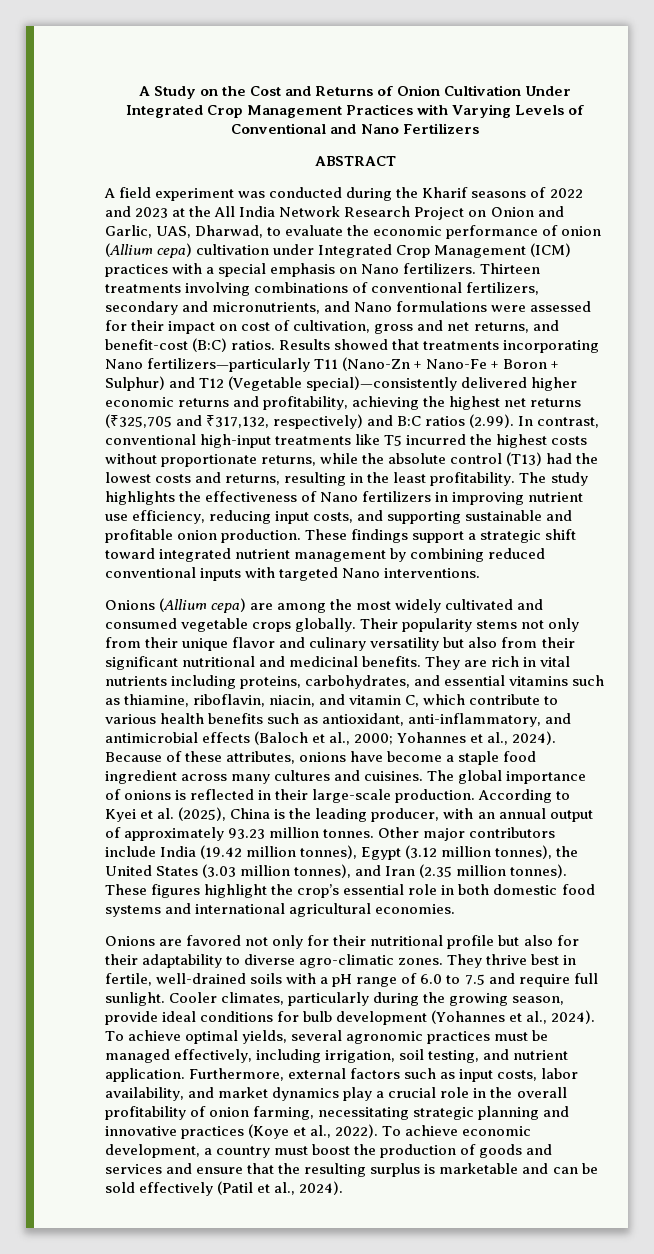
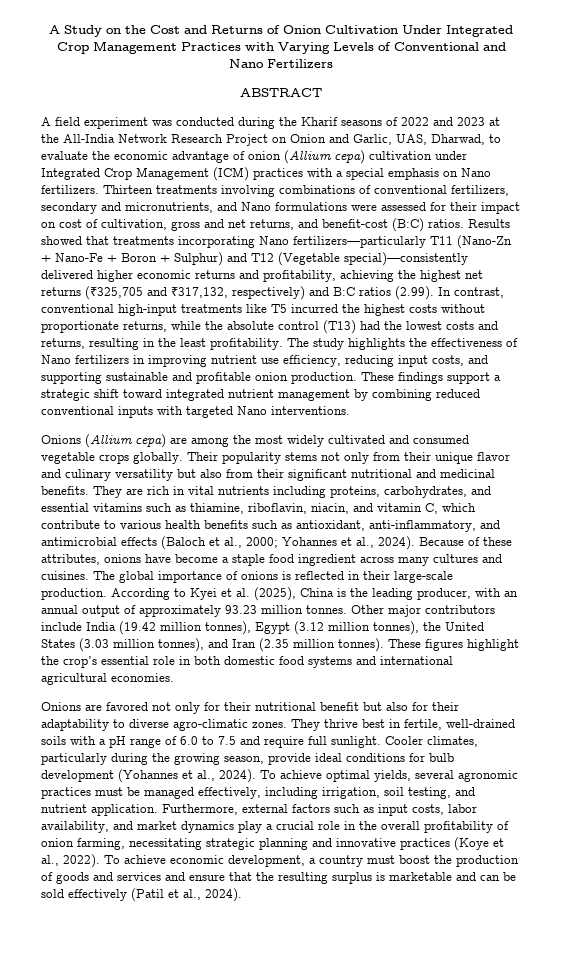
- A field experiment was conducted during the Kharif seasons of 2022 and 2023 at the All India Network Research Project on Onion and Garlic, UAS, Dharwad, to evaluate the economic performance of onion (Allium cepa) cultivation under Integrated Crop Management (ICM) practices with a special emphasis on Nano fertilizers.
+ A field experiment was conducted during the Kharif seasons of 2022 and 2023 at the All-India Network Research Project on Onion and Garlic, UAS, Dharwad, to evaluate the economic advantage of onion (Allium cepa) cultivation under Integrated Crop Management (ICM) practices with a special emphasis on Nano fertilizers.
- Onions are favored not only for their nutritional profile but also for their adaptability to diverse agro-climatic zones.
+ Onions are favored not only for their nutritional benefit but also for their adaptability to diverse agro-climatic zones.

